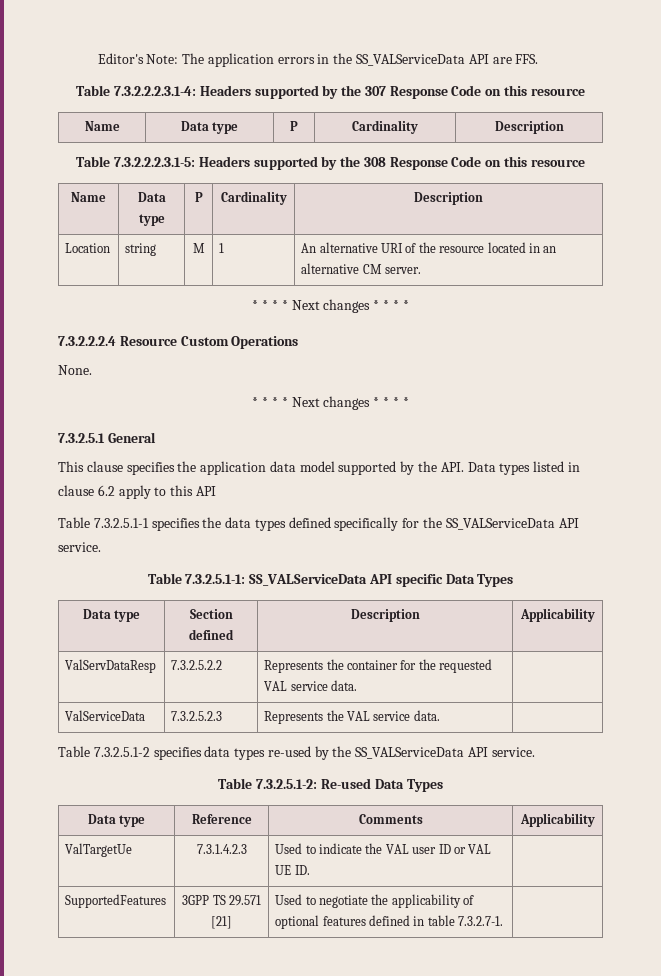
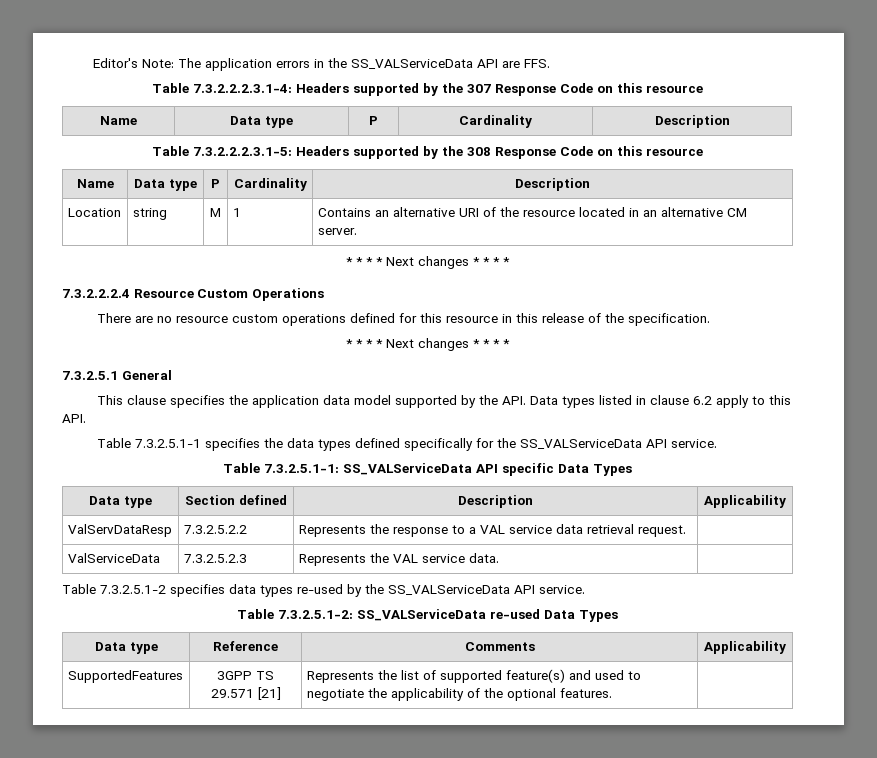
- Location | string | M | 1 | An alternative URI of the resource located in an alternative CM server.
+ Location | string | M | 1 | Contains an alternative URI of the resource located in an alternative CM server.
- None.
+ There are no resource custom operations defined for this resource in this release of the specification.
- This clause specifies the application data model supported by the API. Data types listed in clause 6.2 apply to this API
+ This clause specifies the application data model supported by the API. Data types listed in clause 6.2 apply to this API.
- ValServDataResp | 7.3.2.5.2.2 | Represents the container for the requested VAL service data. |
+ ValServDataResp | 7.3.2.5.2.2 | Represents the response to a VAL service data retrieval request. |
- Table 7.3.2.5.1-2: Re-used Data Types
+ Table 7.3.2.5.1-2: SS_VALServiceData re-used Data Types
- ValTargetUe | 7.3.1.4.2.3 | Used to indicate the VAL user ID or VAL UE ID. |
- SupportedFeatures | 3GPP TS 29.571 [21] | Used to negotiate the applicability of optional features defined in table 7.3.2.7-1. |
+ SupportedFeatures | 3GPP TS 29.571 [21] | Represents the list of supported feature(s) and used to negotiate the applicability of the optional features. |

